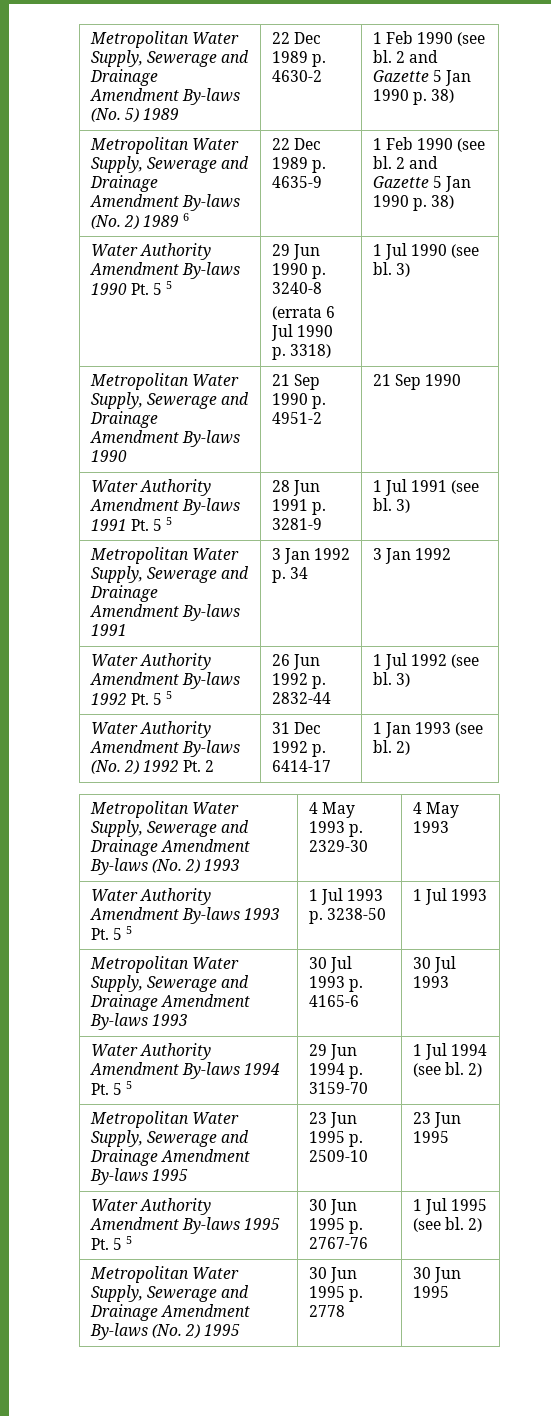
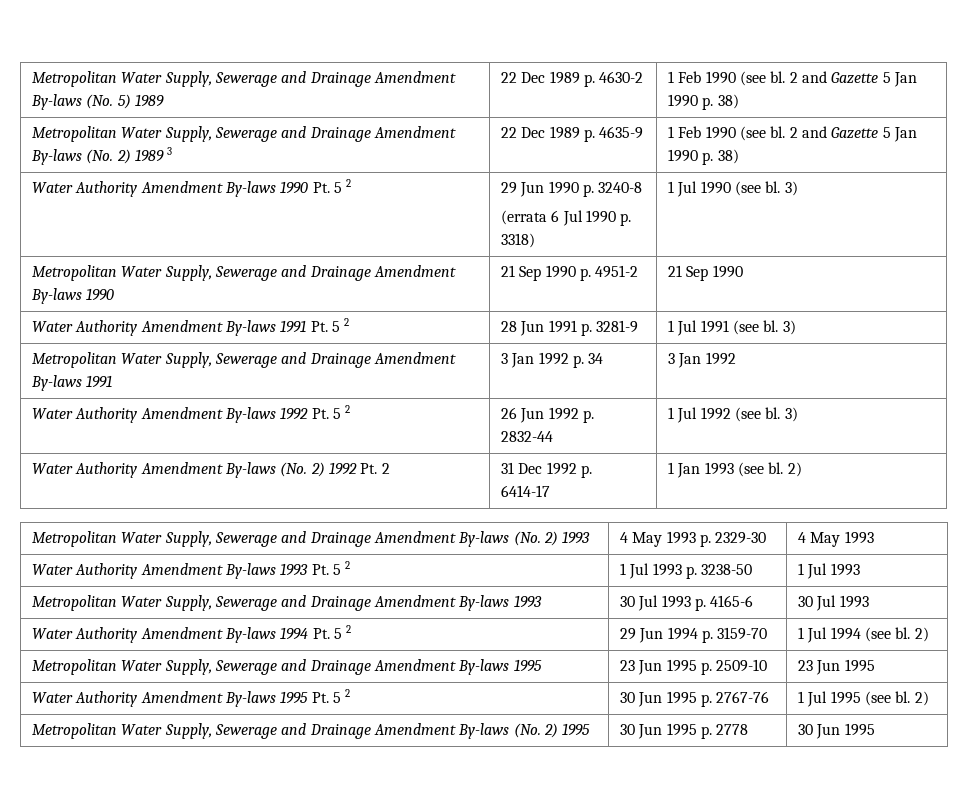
- Metropolitan Water Supply, Sewerage and Drainage Amendment By-laws (No. 2) 1989 6 | 22 Dec 1989 p. 4635-9 | 1 Feb 1990 (see bl. 2 and Gazette 5 Jan 1990 p. 38)
+ Metropolitan Water Supply, Sewerage and Drainage Amendment By-laws (No. 2) 1989 3 | 22 Dec 1989 p. 4635-9 | 1 Feb 1990 (see bl. 2 and Gazette 5 Jan 1990 p. 38)
- Water Authority Amendment By-laws 1990 Pt. 5 5 | 29 Jun 1990 p. 3240-8
+ Water Authority Amendment By-laws 1990 Pt. 5 2 | 29 Jun 1990 p. 3240-8
- Water Authority Amendment By-laws 1991 Pt. 5 5 | 28 Jun 1991 p. 3281-9 | 1 Jul 1991 (see bl. 3)
+ Water Authority Amendment By-laws 1991 Pt. 5 2 | 28 Jun 1991 p. 3281-9 | 1 Jul 1991 (see bl. 3)
- Water Authority Amendment By-laws 1992 Pt. 5 5 | 26 Jun 1992 p. 2832-44 | 1 Jul 1992 (see bl. 3)
+ Water Authority Amendment By-laws 1992 Pt. 5 2 | 26 Jun 1992 p. 2832-44 | 1 Jul 1992 (see bl. 3)
- Water Authority Amendment By-laws 1993 Pt. 5 5 | 1 Jul 1993 p. 3238-50 | 1 Jul 1993
+ Water Authority Amendment By-laws 1993 Pt. 5 2 | 1 Jul 1993 p. 3238-50 | 1 Jul 1993
- Water Authority Amendment By-laws 1994 Pt. 5 5 | 29 Jun 1994 p. 3159-70 | 1 Jul 1994 (see bl. 2)
+ Water Authority Amendment By-laws 1994 Pt. 5 2 | 29 Jun 1994 p. 3159-70 | 1 Jul 1994 (see bl. 2)
- Water Authority Amendment By-laws 1995 Pt. 5 5 | 30 Jun 1995 p. 2767-76 | 1 Jul 1995 (see bl. 2)
+ Water Authority Amendment By-laws 1995 Pt. 5 2 | 30 Jun 1995 p. 2767-76 | 1 Jul 1995 (see bl. 2)

